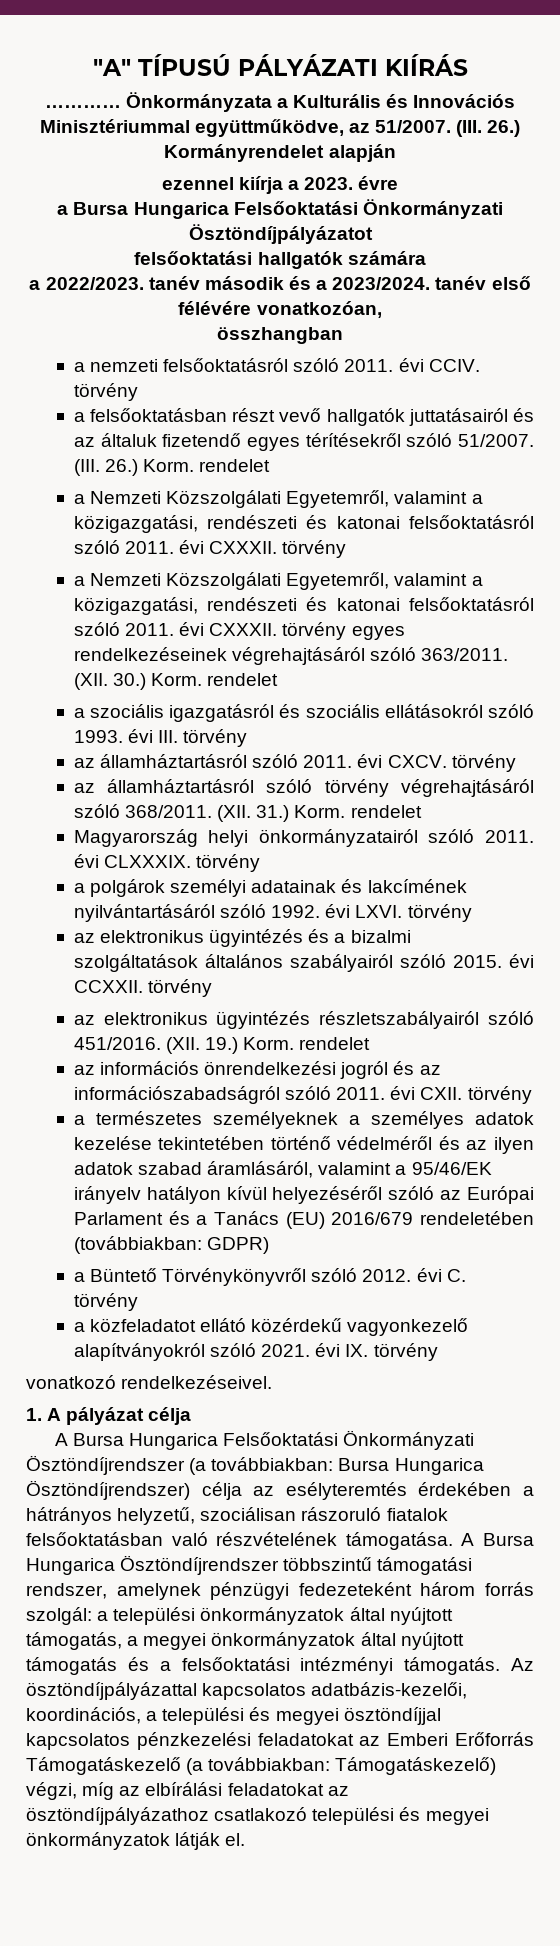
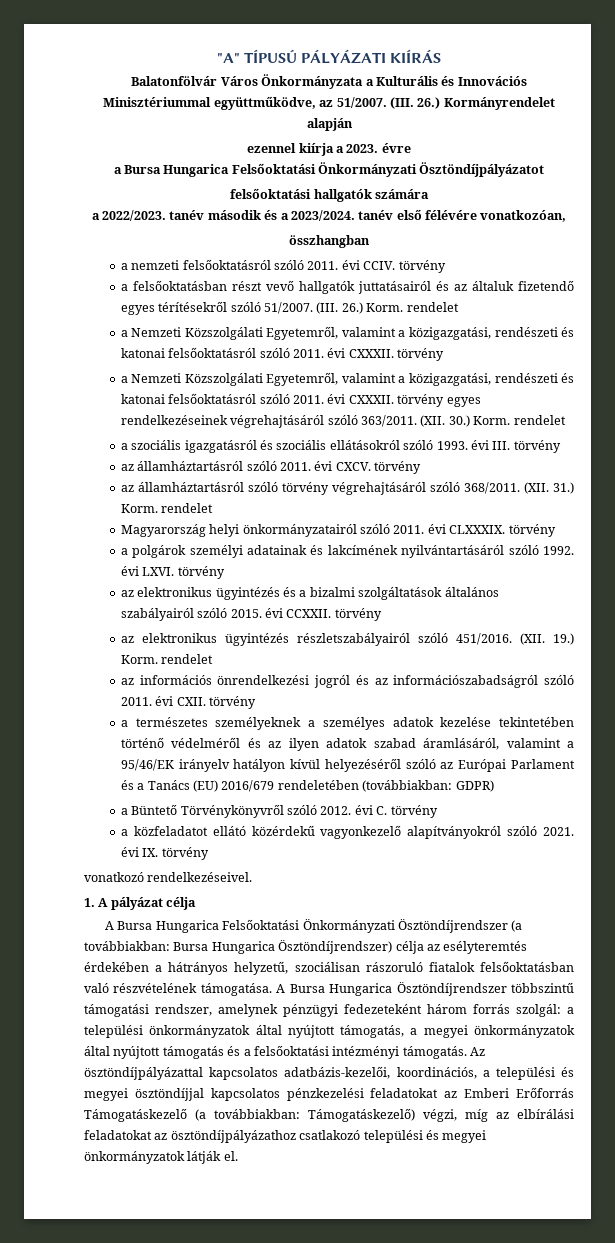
- ………… Önkormányzata a Kulturális és Innovációs Minisztériummal együttműködve, az 51/2007.
+ Balatonfölvár Város Önkormányzata a Kulturális és Innovációs Minisztériummal együttműködve, az 51/2007.

